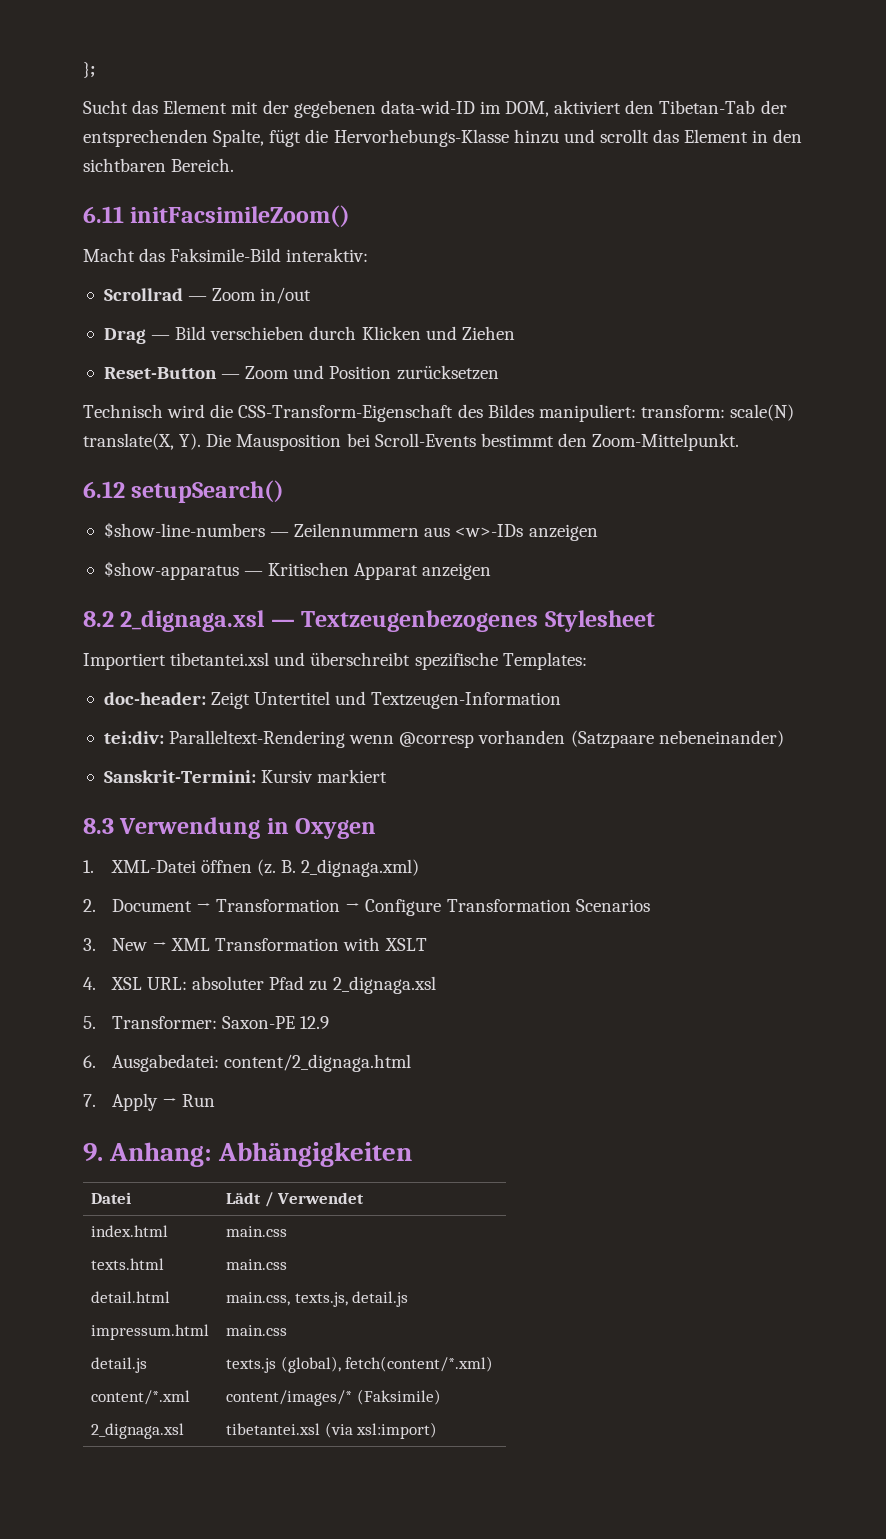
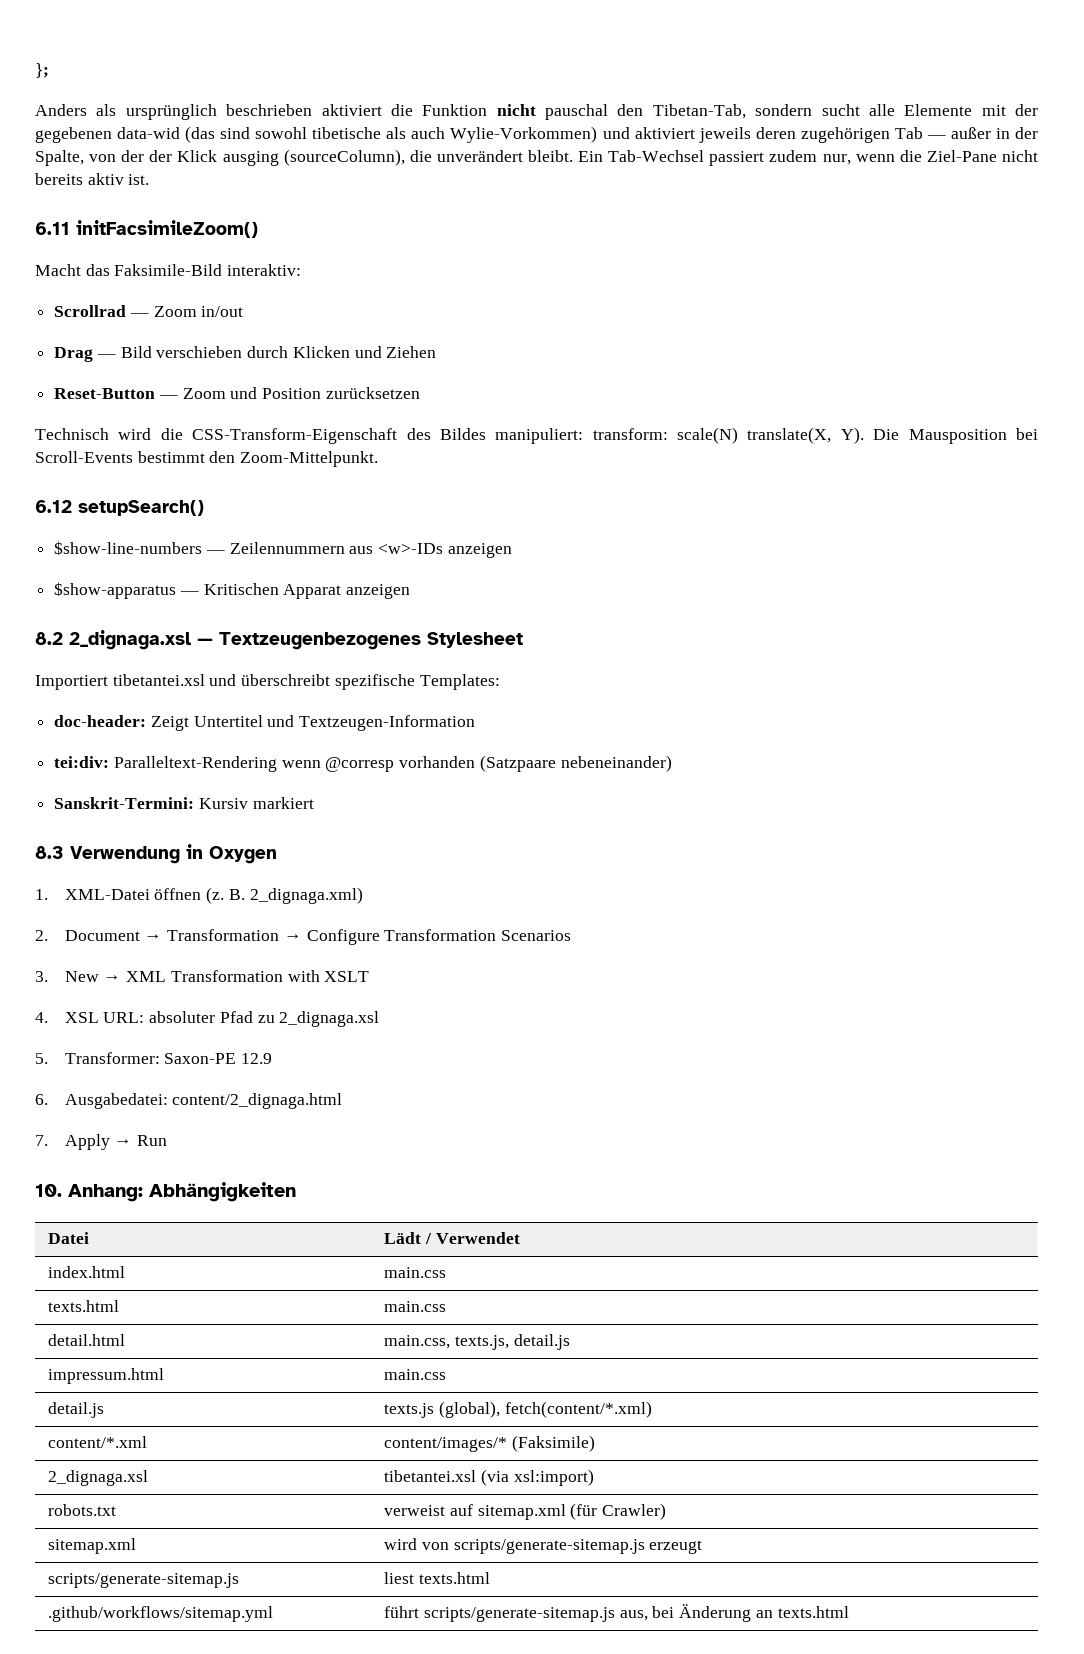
- Sucht das Element mit der gegebenen data-wid-ID im DOM, aktiviert den Tibetan-Tab der entsprechenden Spalte, fügt die Hervorhebungs-Klasse hinzu und scrollt das Element in den sichtbaren Bereich.
+ Anders als ursprünglich beschrieben aktiviert die Funktion nicht pauschal den Tibetan-Tab, sondern sucht alle Elemente mit der gegebenen data-wid (das sind sowohl tibetische als auch Wylie-Vorkommen) und aktiviert jeweils deren zugehörigen Tab — außer in der Spalte, von der der Klick ausging (sourceColumn), die unverändert bleibt. Ein Tab-Wechsel passiert zudem nur, wenn die Ziel-Pane nicht bereits aktiv ist.
- 9. Anhang: Abhängigkeiten
+ 10. Anhang: Abhängigkeiten
+ robots.txt | verweist auf sitemap.xml (für Crawler)
+ sitemap.xml | wird von scripts/generate-sitemap.js erzeugt
+ scripts/generate-sitemap.js | liest texts.html
+ .github/workflows/sitemap.yml | führt scripts/generate-sitemap.js aus, bei Änderung an texts.html

